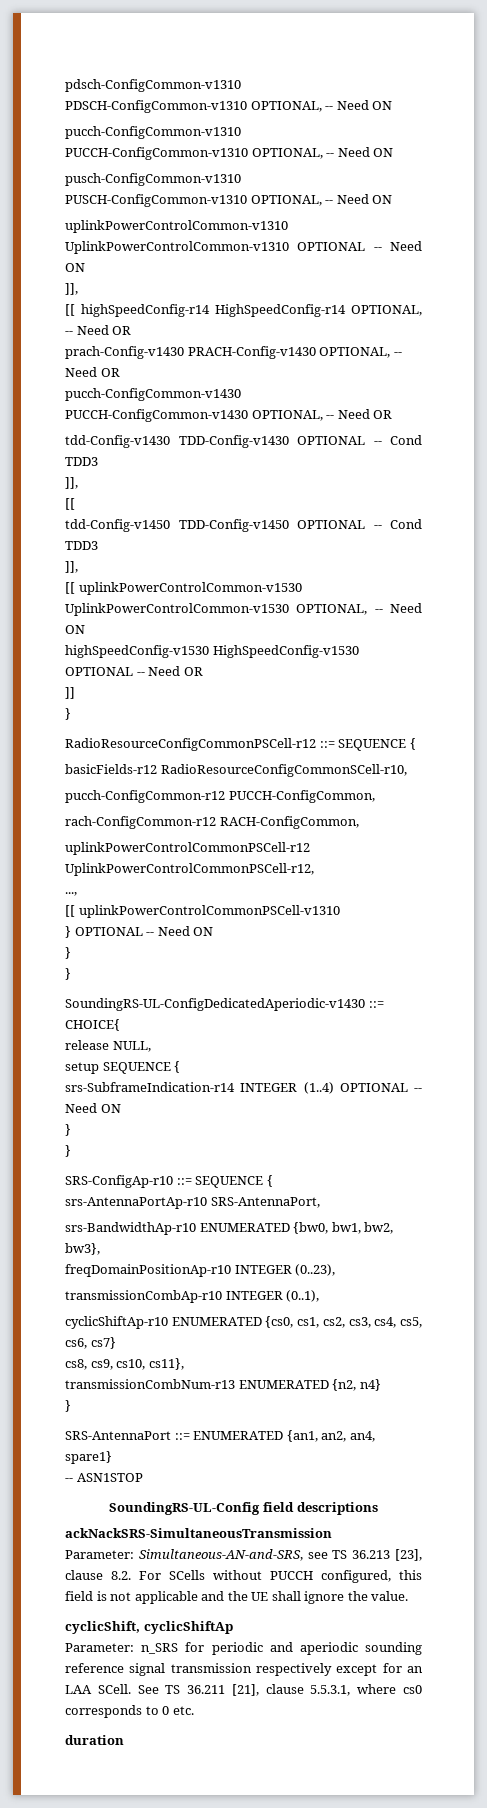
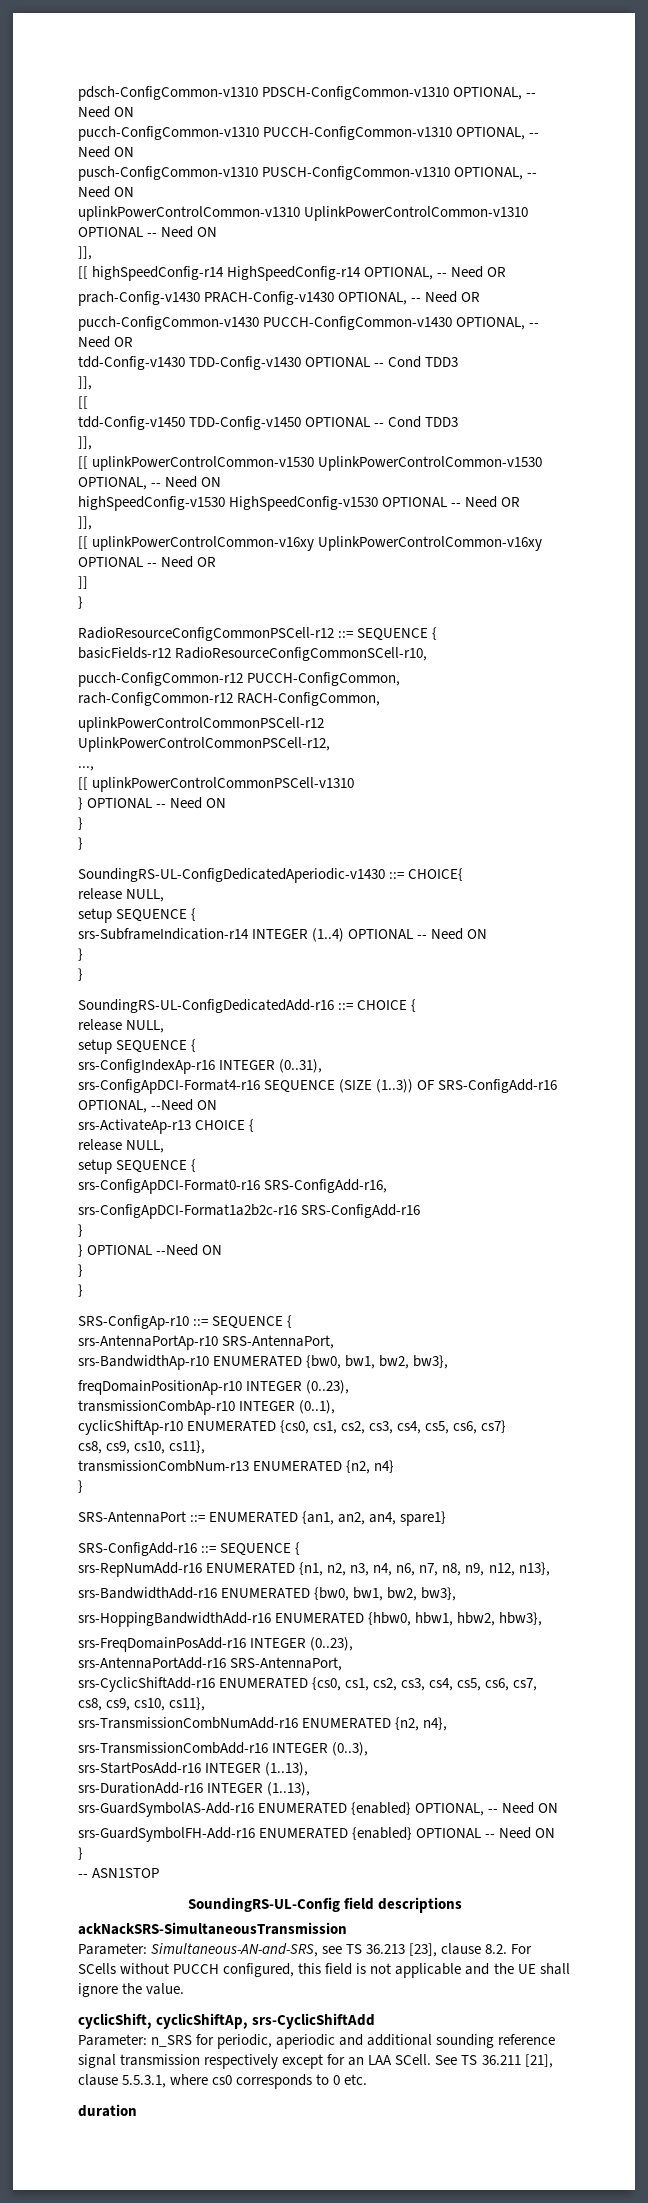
  highSpeedConfig-v1530 HighSpeedConfig-v1530 OPTIONAL -- Need OR
+ ]],
+ [[ uplinkPowerControlCommon-v16xy UplinkPowerControlCommon-v16xy OPTIONAL -- Need OR
+ SoundingRS-UL-ConfigDedicatedAdd-r16 ::= CHOICE {
+ release NULL,
+ setup SEQUENCE {
+ srs-ConfigIndexAp-r16 INTEGER (0..31),
+ srs-ConfigApDCI-Format4-r16 SEQUENCE (SIZE (1..3)) OF SRS-ConfigAdd-r16 OPTIONAL, --Need ON
+ srs-ActivateAp-r13 CHOICE {
+ release NULL,
+ setup SEQUENCE {
+ srs-ConfigApDCI-Format0-r16 SRS-ConfigAdd-r16,
+ srs-ConfigApDCI-Format1a2b2c-r16 SRS-ConfigAdd-r16
+ }
+ } OPTIONAL --Need ON
+ }
+ }
+ SRS-ConfigAdd-r16 ::= SEQUENCE {
+ srs-RepNumAdd-r16 ENUMERATED {n1, n2, n3, n4, n6, n7, n8, n9, n12, n13},
+ srs-BandwidthAdd-r16 ENUMERATED {bw0, bw1, bw2, bw3},
+ srs-HoppingBandwidthAdd-r16 ENUMERATED {hbw0, hbw1, hbw2, hbw3},
+ srs-FreqDomainPosAdd-r16 INTEGER (0..23),
+ srs-AntennaPortAdd-r16 SRS-AntennaPort,
+ srs-CyclicShiftAdd-r16 ENUMERATED {cs0, cs1, cs2, cs3, cs4, cs5, cs6, cs7,
+ cs8, cs9, cs10, cs11},
+ srs-TransmissionCombNumAdd-r16 ENUMERATED {n2, n4},
+ srs-TransmissionCombAdd-r16 INTEGER (0..3),
+ srs-StartPosAdd-r16 INTEGER (1..13),
+ srs-DurationAdd-r16 INTEGER (1..13),
+ srs-GuardSymbolAS-Add-r16 ENUMERATED {enabled} OPTIONAL, -- Need ON
+ srs-GuardSymbolFH-Add-r16 ENUMERATED {enabled} OPTIONAL -- Need ON
+ }
- cyclicShift, cyclicShiftAp
+ cyclicShift, cyclicShiftAp, srs-CyclicShiftAdd
- Parameter: n_SRS for periodic and aperiodic sounding reference signal transmission respectively except for an LAA SCell.
+ Parameter: n_SRS for periodic, aperiodic and additional sounding reference signal transmission respectively except for an LAA SCell.

